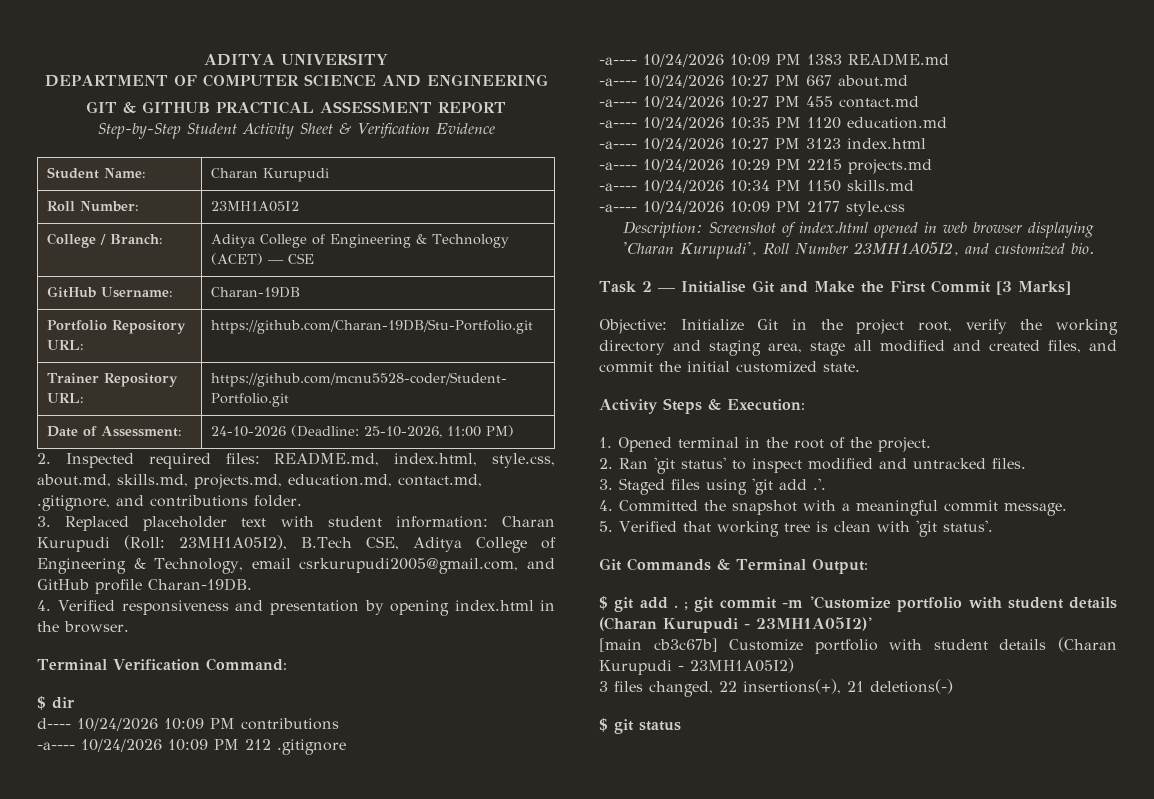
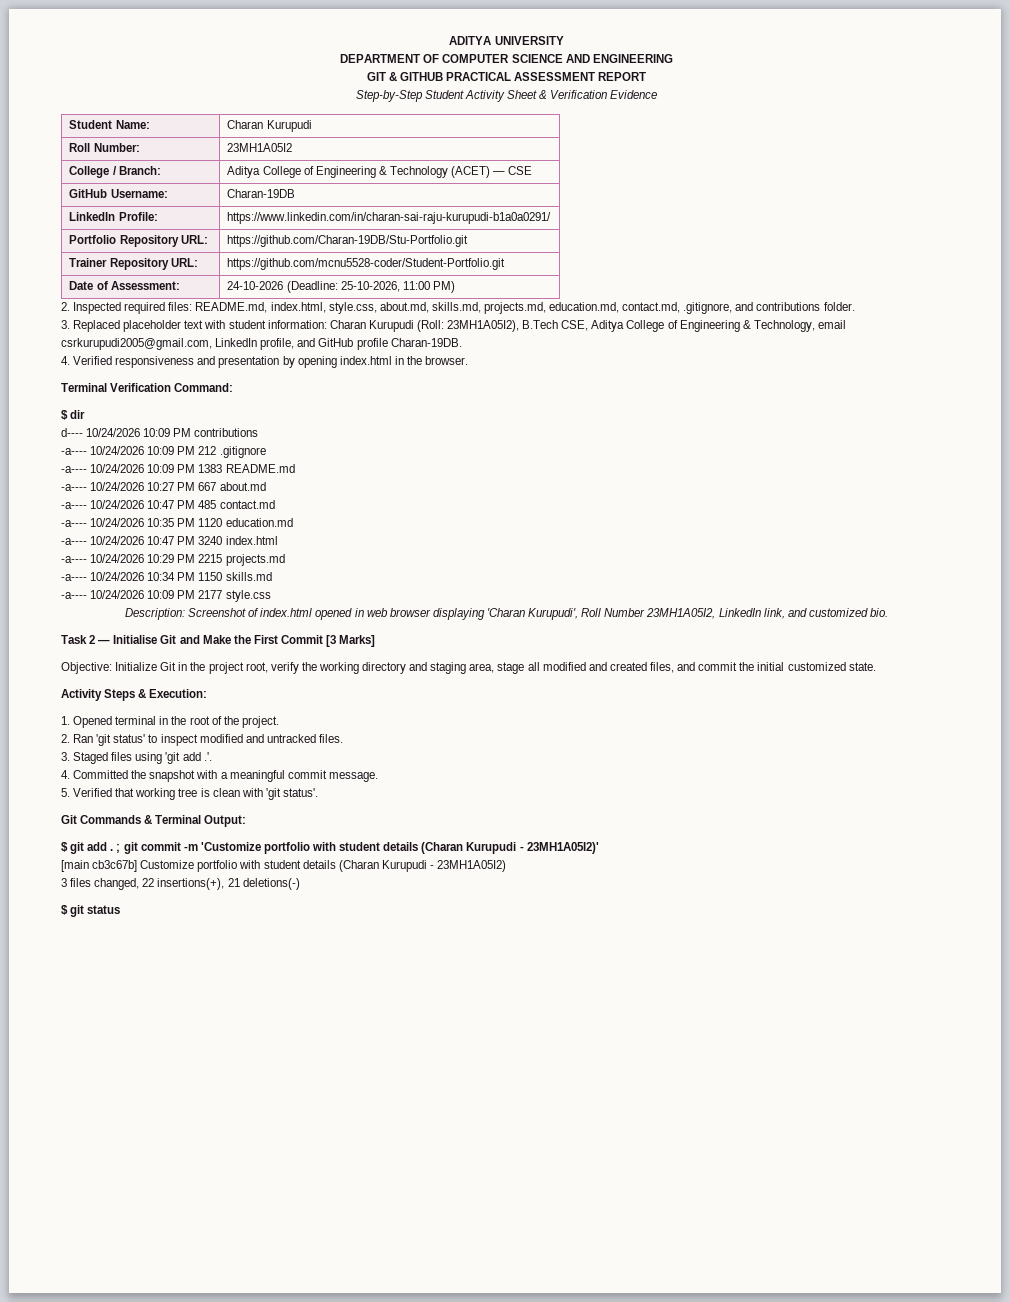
+ LinkedIn Profile: | https://www.linkedin.com/in/charan-sai-raju-kurupudi-b1a0a0291/
- 3. Replaced placeholder text with student information: Charan Kurupudi (Roll: 23MH1A05I2), B.Tech CSE, Aditya College of Engineering & Technology, email csrkurupudi2005@gmail.com, and GitHub profile Charan-19DB.
+ 3. Replaced placeholder text with student information: Charan Kurupudi (Roll: 23MH1A05I2), B.Tech CSE, Aditya College of Engineering & Technology, email csrkurupudi2005@gmail.com, LinkedIn profile, and GitHub profile Charan-19DB.
- -a---- 10/24/2026 10:27 PM 455 contact.md
+ -a---- 10/24/2026 10:47 PM 485 contact.md
- -a---- 10/24/2026 10:27 PM 3123 index.html
+ -a---- 10/24/2026 10:47 PM 3240 index.html
- Description: Screenshot of index.html opened in web browser displaying 'Charan Kurupudi', Roll Number 23MH1A05I2, and customized bio.
+ Description: Screenshot of index.html opened in web browser displaying 'Charan Kurupudi', Roll Number 23MH1A05I2, LinkedIn link, and customized bio.

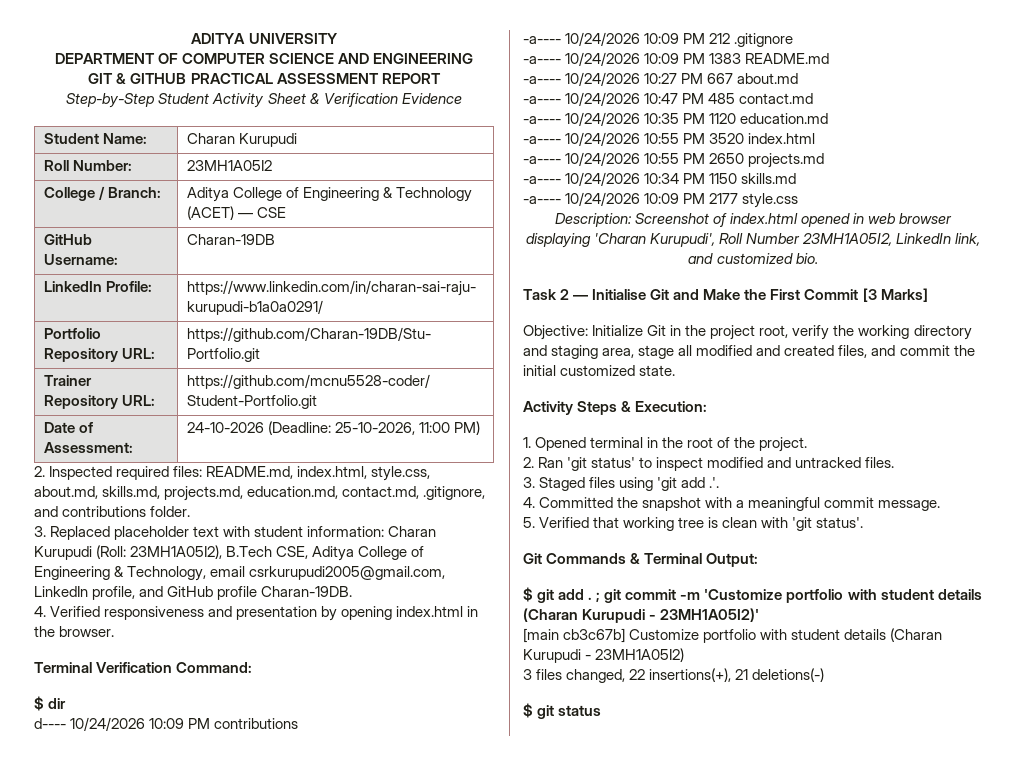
- -a---- 10/24/2026 10:47 PM 3240 index.html
+ -a---- 10/24/2026 10:55 PM 3520 index.html
- -a---- 10/24/2026 10:29 PM 2215 projects.md
+ -a---- 10/24/2026 10:55 PM 2650 projects.md

